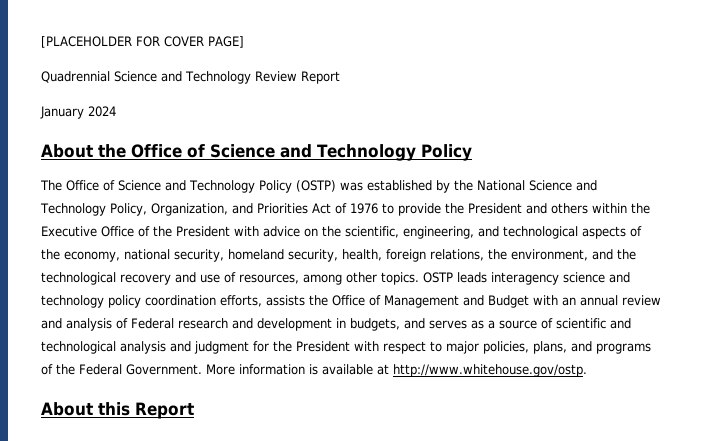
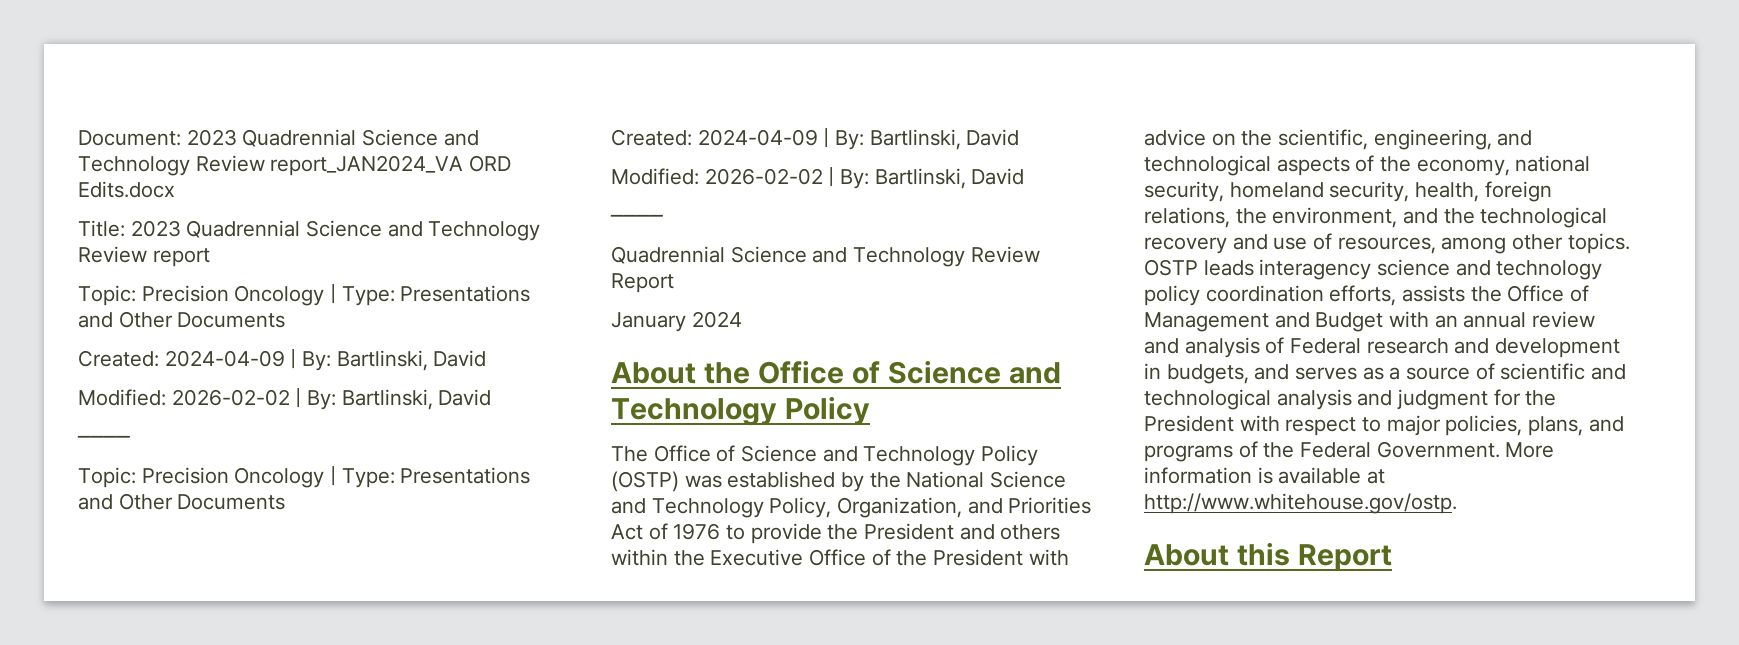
- [PLACEHOLDER FOR COVER PAGE]
+ Document: 2023 Quadrennial Science and Technology Review report_JAN2024_VA ORD Edits.docx
+ Title: 2023 Quadrennial Science and Technology Review report
+ Topic: Precision Oncology | Type: Presentations and Other Documents
+ Created: 2024-04-09 | By: Bartlinski, David
+ Modified: 2026-02-02 | By: Bartlinski, David
+ ────
+ Topic: Precision Oncology | Type: Presentations and Other Documents
+ Created: 2024-04-09 | By: Bartlinski, David
+ Modified: 2026-02-02 | By: Bartlinski, David
+ ────

